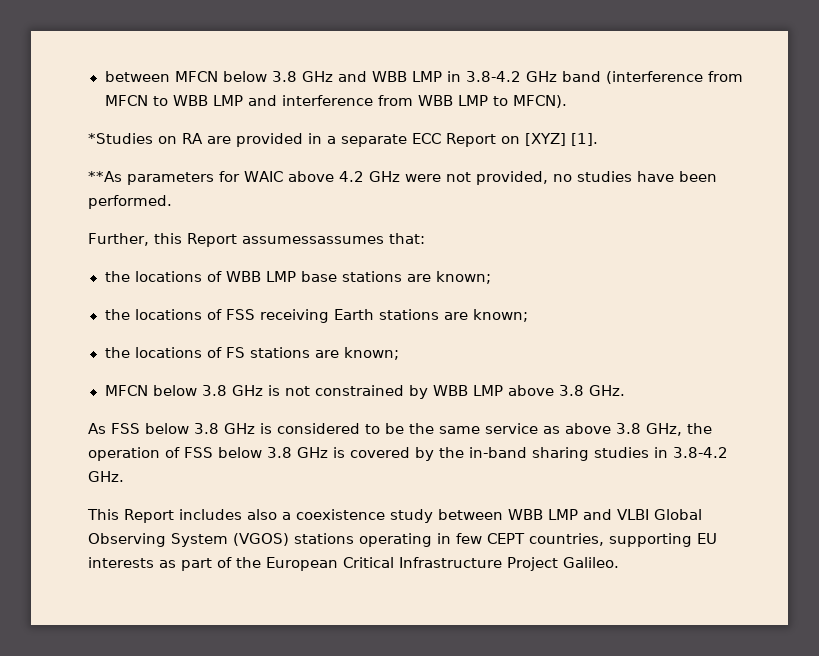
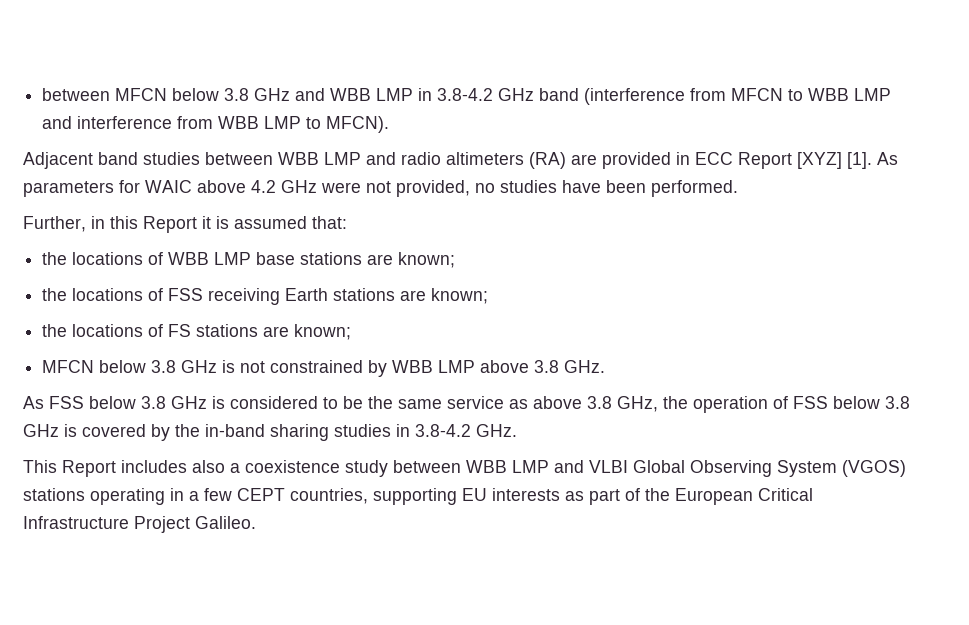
- *Studies on RA are provided in a separate ECC Report on [XYZ] [1].
- **As parameters for WAIC above 4.2 GHz were not provided, no studies have been performed.
+ Adjacent band studies between WBB LMP and radio altimeters (RA) are provided in ECC Report [XYZ] [1]. As parameters for WAIC above 4.2 GHz were not provided, no studies have been performed.
- Further, this Report assumessassumes that:
+ Further, in this Report it is assumed that:
- This Report includes also a coexistence study between WBB LMP and VLBI Global Observing System (VGOS) stations operating in few CEPT countries, supporting EU interests as part of the European Critical Infrastructure Project Galileo.
+ This Report includes also a coexistence study between WBB LMP and VLBI Global Observing System (VGOS) stations operating in a few CEPT countries, supporting EU interests as part of the European Critical Infrastructure Project Galileo.

